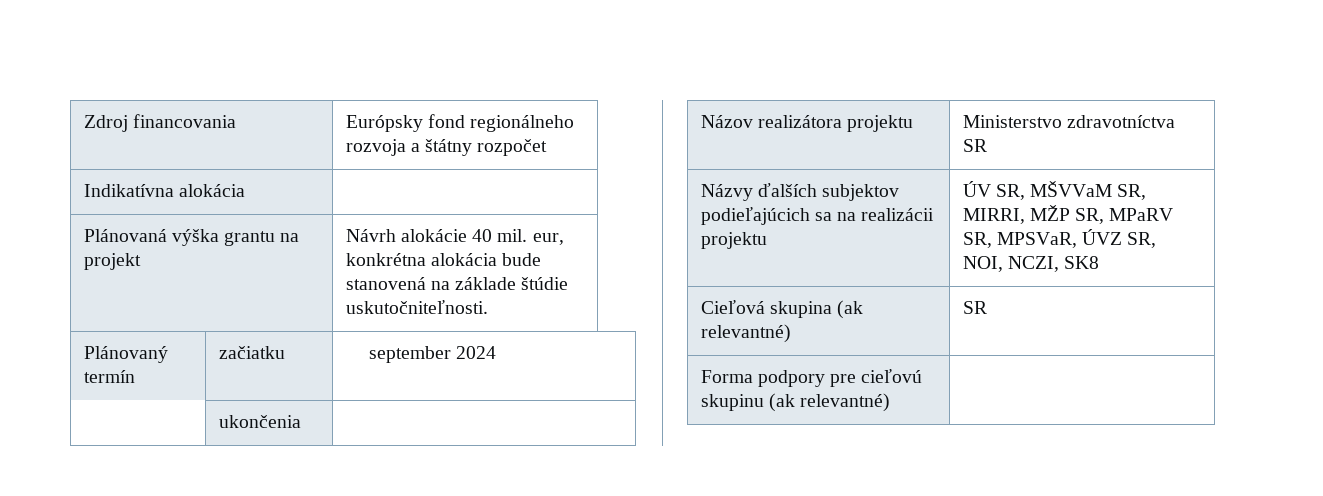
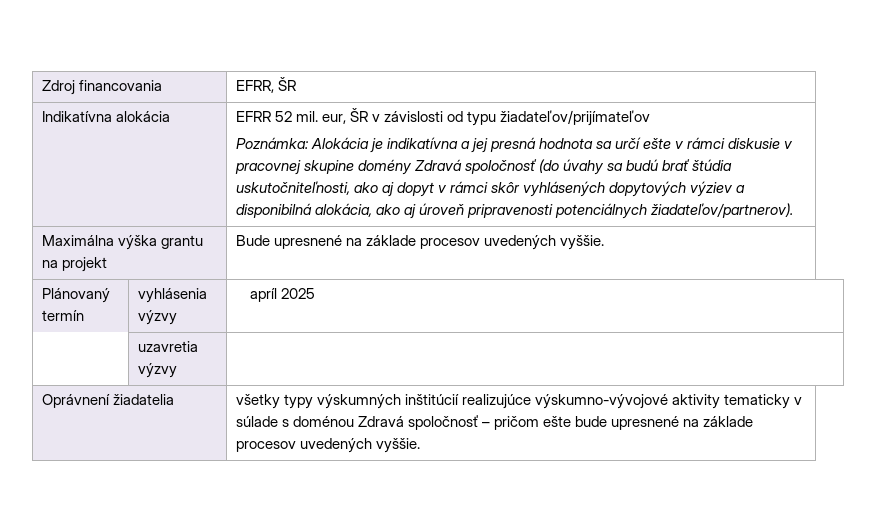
- Zdroj financovania | Európsky fond regionálneho rozvoja a štátny rozpočet
- Indikatívna alokácia |
- Plánovaná výška grantu na projekt | Návrh alokácie 40 mil. eur, konkrétna alokácia bude stanovená na základe štúdie uskutočniteľnosti.
- Plánovaný termín | začiatku | september 2024
- | ukončenia |
- Názov realizátora projektu | Ministerstvo zdravotníctva SR
- Názvy ďalších subjektov podieľajúcich sa na realizácii projektu | ÚV SR, MŠVVaM SR, MIRRI, MŽP SR, MPaRV SR, MPSVaR, ÚVZ SR, NOI, NCZI, SK8
- Cieľová skupina (ak relevantné) | SR
- Forma podpory pre cieľovú skupinu (ak relevantné) |
+ Zdroj financovania | EFRR, ŠR
+ Indikatívna alokácia | EFRR 52 mil. eur, ŠR v závislosti od typu žiadateľov/prijímateľov
+ Poznámka: Alokácia je indikatívna a jej presná hodnota sa určí ešte v rámci diskusie v pracovnej skupine domény Zdravá spoločnosť (do úvahy sa budú brať štúdia uskutočniteľnosti, ako aj dopyt v rámci skôr vyhlásených dopytových výziev a disponibilná alokácia, ako aj úroveň pripravenosti potenciálnych žiadateľov/partnerov).
+ Maximálna výška grantu na projekt | Bude upresnené na základe procesov uvedených vyššie.
+ Plánovaný termín | vyhlásenia výzvy | apríl 2025
+ | uzavretia výzvy |
+ Oprávnení žiadatelia | všetky typy výskumných inštitúcií realizujúce výskumno-vývojové aktivity tematicky v súlade s doménou Zdravá spoločnosť – pričom ešte bude upresnené na základe procesov uvedených vyššie.

